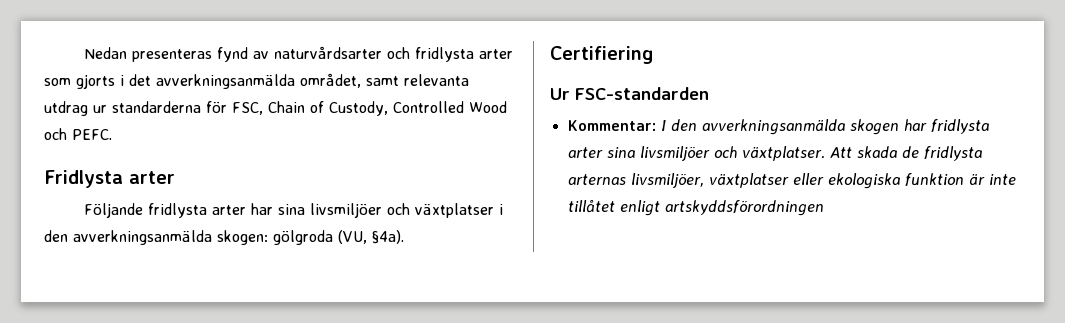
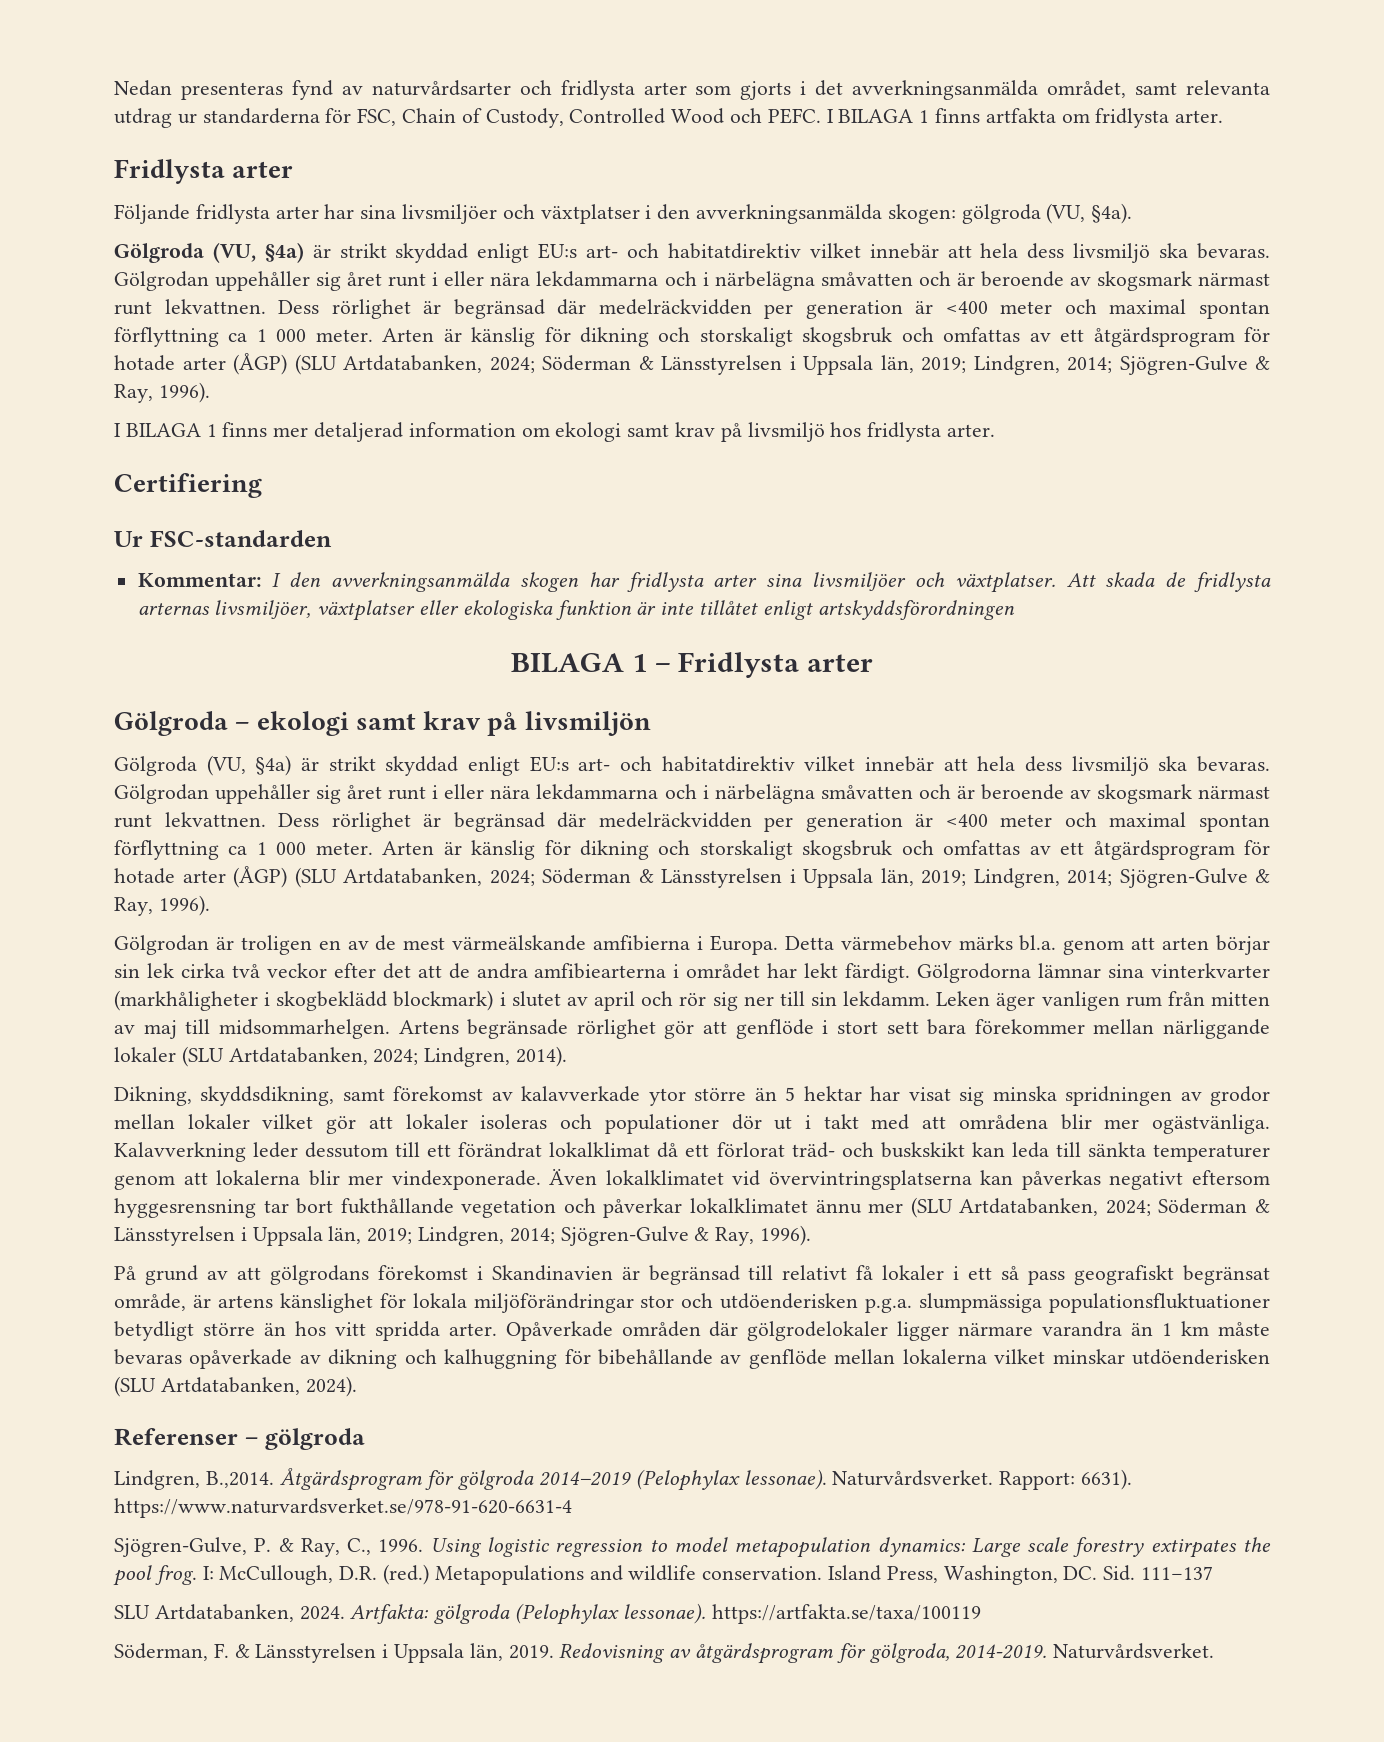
+ I BILAGA 1 finns artfakta om fridlysta arter.
  Följande fridlysta arter har sina livsmiljöer och växtplatser i den avverkningsanmälda skogen: gölgroda (VU, §4a).
+ Gölgroda (VU, §4a) är strikt skyddad enligt EU:s art- och habitatdirektiv vilket innebär att hela dess livsmiljö ska bevaras. Gölgrodan uppehåller sig året runt i eller nära lekdammarna och i närbelägna småvatten och är beroende av skogsmark närmast runt lekvattnen. Dess rörlighet är begränsad där medelräckvidden per generation är <400 meter och maximal spontan förflyttning ca 1 000 meter. Arten är känslig för dikning och storskaligt skogsbruk och omfattas av ett åtgärdsprogram för hotade arter (ÅGP) (SLU Artdatabanken, 2024; Söderman & Länsstyrelsen i Uppsala län, 2019; Lindgren, 2014; Sjögren-Gulve & Ray, 1996).
+ I BILAGA 1 finns mer detaljerad information om ekologi samt krav på livsmiljö hos fridlysta arter.
+ BILAGA 1 – Fridlysta arter
+ Gölgroda – ekologi samt krav på livsmiljön
+ Gölgroda (VU, §4a) är strikt skyddad enligt EU:s art- och habitatdirektiv vilket innebär att hela dess livsmiljö ska bevaras. Gölgrodan uppehåller sig året runt i eller nära lekdammarna och i närbelägna småvatten och är beroende av skogsmark närmast runt lekvattnen. Dess rörlighet är begränsad där medelräckvidden per generation är <400 meter och maximal spontan förflyttning ca 1 000 meter. Arten är känslig för dikning och storskaligt skogsbruk och omfattas av ett åtgärdsprogram för hotade arter (ÅGP) (SLU Artdatabanken, 2024; Söderman & Länsstyrelsen i Uppsala län, 2019; Lindgren, 2014; Sjögren-Gulve & Ray, 1996).
+ Gölgrodan är troligen en av de mest värmeälskande amfibierna i Europa. Detta värmebehov märks bl.a. genom att arten börjar sin lek cirka två veckor efter det att de andra amfibiearterna i området har lekt färdigt. Gölgrodorna lämnar sina vinterkvarter (markhåligheter i skogbeklädd blockmark) i slutet av april och rör sig ner till sin lekdamm. Leken äger vanligen rum från mitten av maj till midsommarhelgen. Artens begränsade rörlighet gör att genflöde i stort sett bara förekommer mellan närliggande lokaler (SLU Artdatabanken, 2024; Lindgren, 2014).
+ Dikning, skyddsdikning, samt förekomst av kalavverkade ytor större än 5 hektar har visat sig minska spridningen av grodor mellan lokaler vilket gör att lokaler isoleras och populationer dör ut i takt med att områdena blir mer ogästvänliga. Kalavverkning leder dessutom till ett förändrat lokalklimat då ett förlorat träd- och buskskikt kan leda till sänkta temperaturer genom att lokalerna blir mer vindexponerade. Även lokalklimatet vid övervintringsplatserna kan påverkas negativt eftersom hyggesrensning tar bort fukthållande vegetation och påverkar lokalklimatet ännu mer (SLU Artdatabanken, 2024; Söderman & Länsstyrelsen i Uppsala län, 2019; Lindgren, 2014; Sjögren-Gulve & Ray, 1996).
+ På grund av att gölgrodans förekomst i Skandinavien är begränsad till relativt få lokaler i ett så pass geografiskt begränsat område, är artens känslighet för lokala miljöförändringar stor och utdöenderisken p.g.a. slumpmässiga populationsfluktuationer betydligt större än hos vitt spridda arter. Opåverkade områden där gölgrodelokaler ligger närmare varandra än 1 km måste bevaras opåverkade av dikning och kalhuggning för bibehållande av genflöde mellan lokalerna vilket minskar utdöenderisken (SLU Artdatabanken, 2024).
+ Referenser – gölgroda
+ Lindgren, B.,2014. Åtgärdsprogram för gölgroda 2014–2019 (Pelophylax lessonae). Naturvårdsverket. Rapport: 6631). https://www.naturvardsverket.se/978-91-620-6631-4
+ Sjögren-Gulve, P. & Ray, C., 1996. Using logistic regression to model metapopulation dynamics: Large scale forestry extirpates the pool frog. I: McCullough, D.R. (red.) Metapopulations and wildlife conservation. Island Press, Washington, DC. Sid. 111–137
+ SLU Artdatabanken, 2024. Artfakta: gölgroda (Pelophylax lessonae). https://artfakta.se/taxa/100119
+ Söderman, F. & Länsstyrelsen i Uppsala län, 2019. Redovisning av åtgärdsprogram för gölgroda, 2014-2019. Naturvårdsverket.

